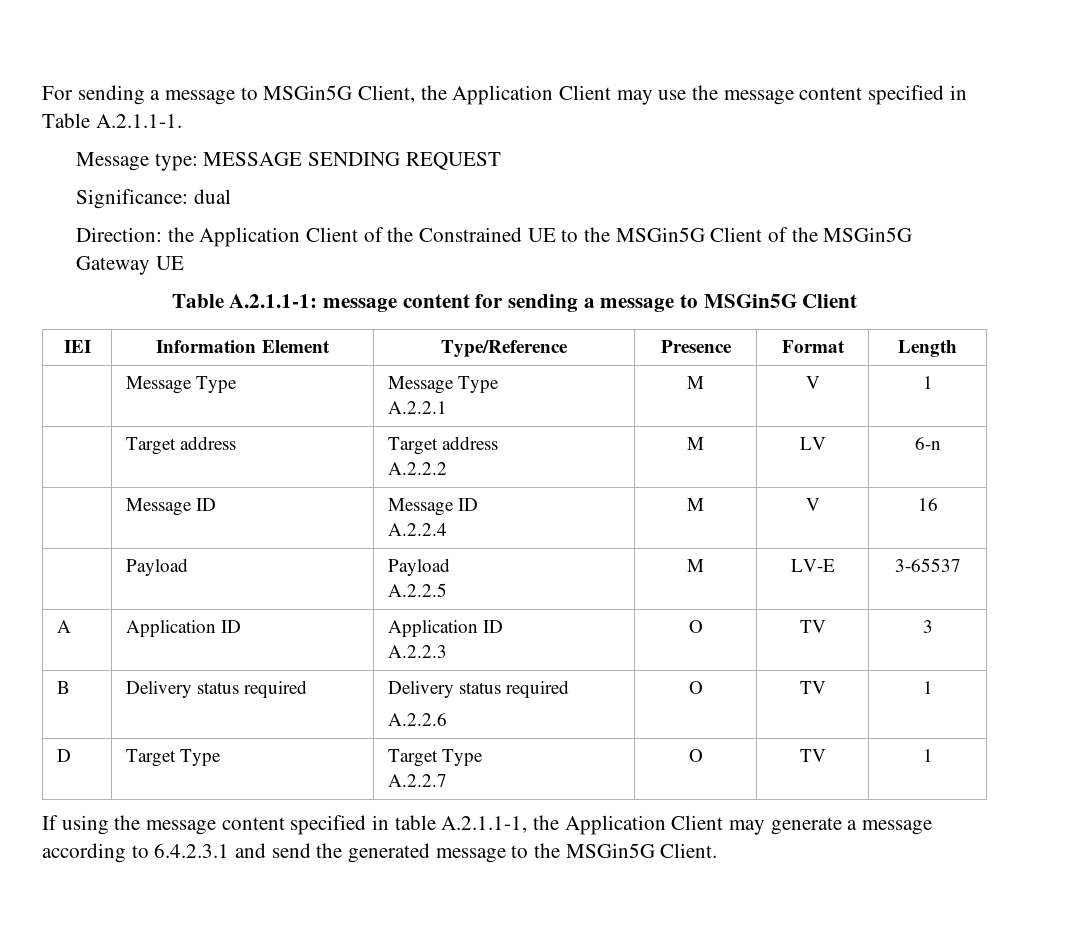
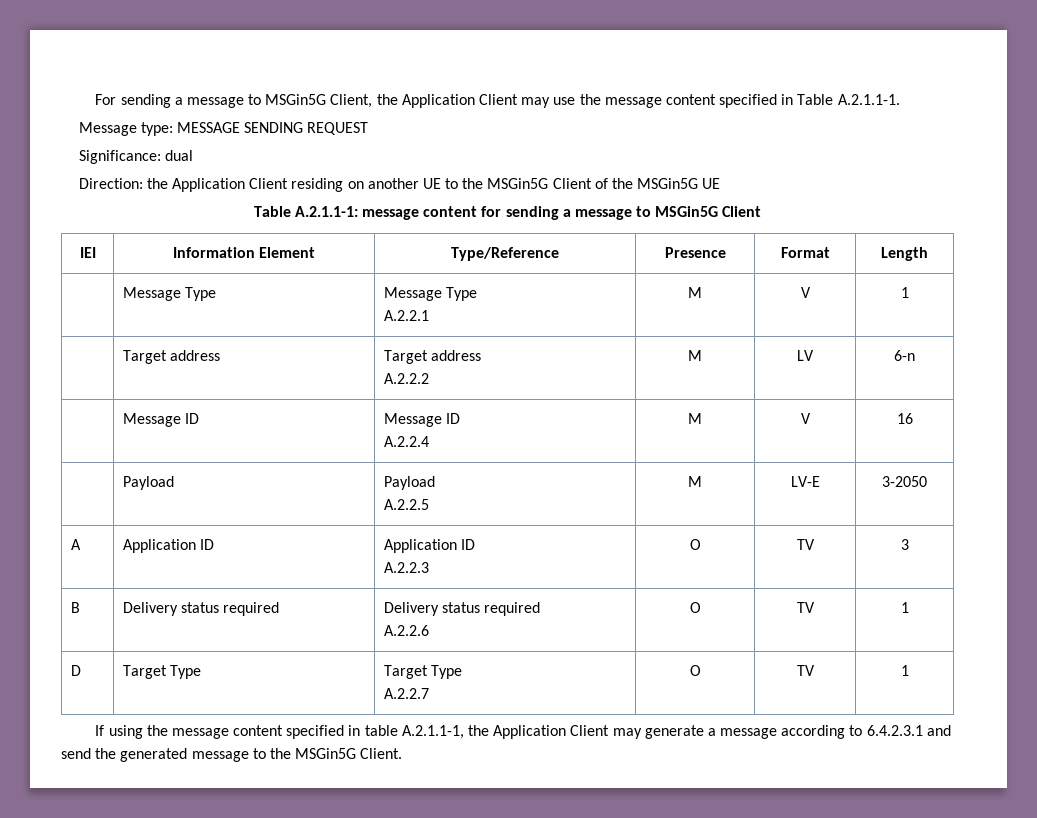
- Direction: the Application Client of the Constrained UE to the MSGin5G Client of the MSGin5G Gateway UE
+ Direction: the Application Client residing on another UE to the MSGin5G Client of the MSGin5G UE
  | Payload | Payload
- A.2.2.5 | M | LV-E | 3-65537
+ A.2.2.5 | M | LV-E | 3-2050

